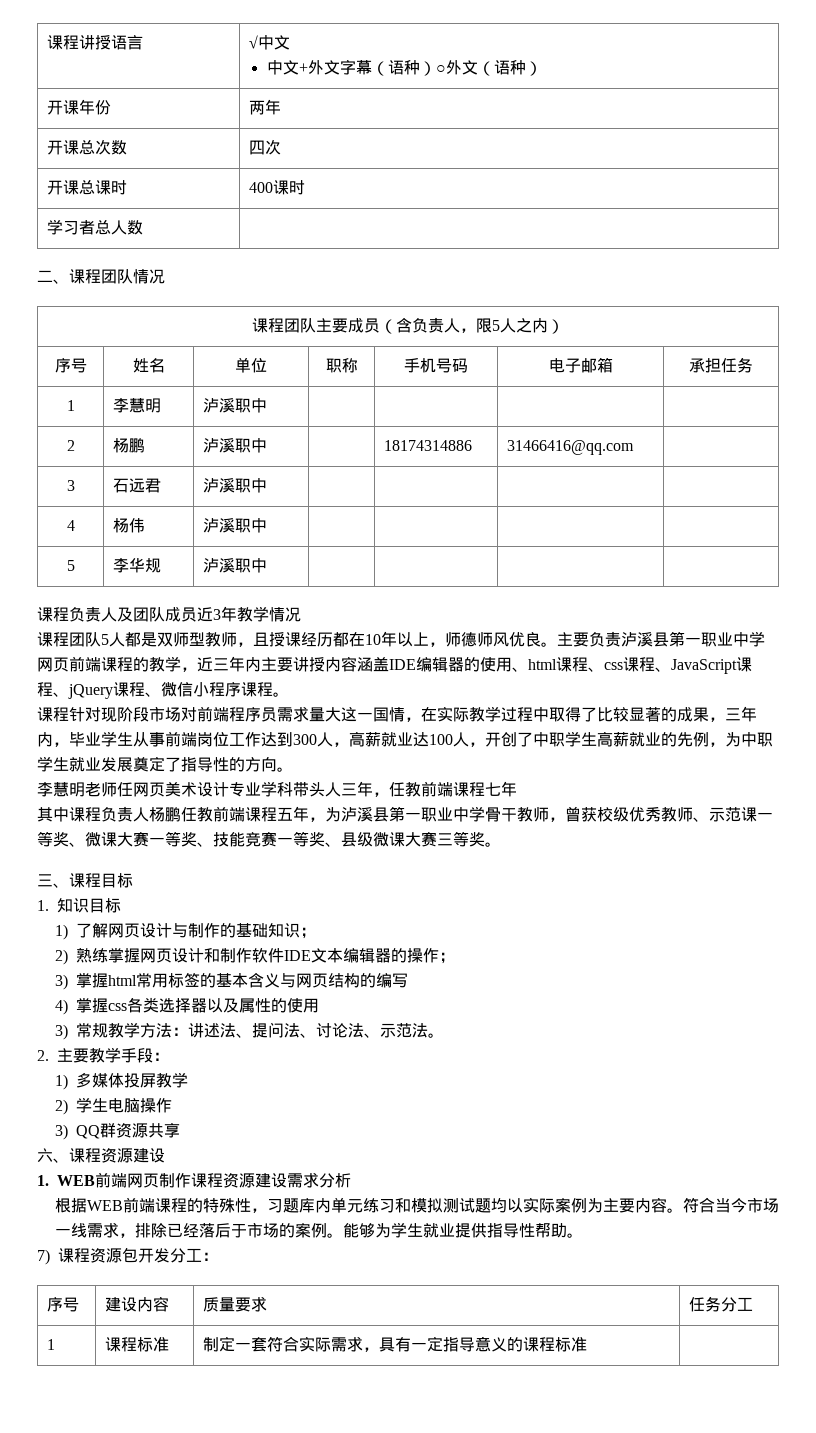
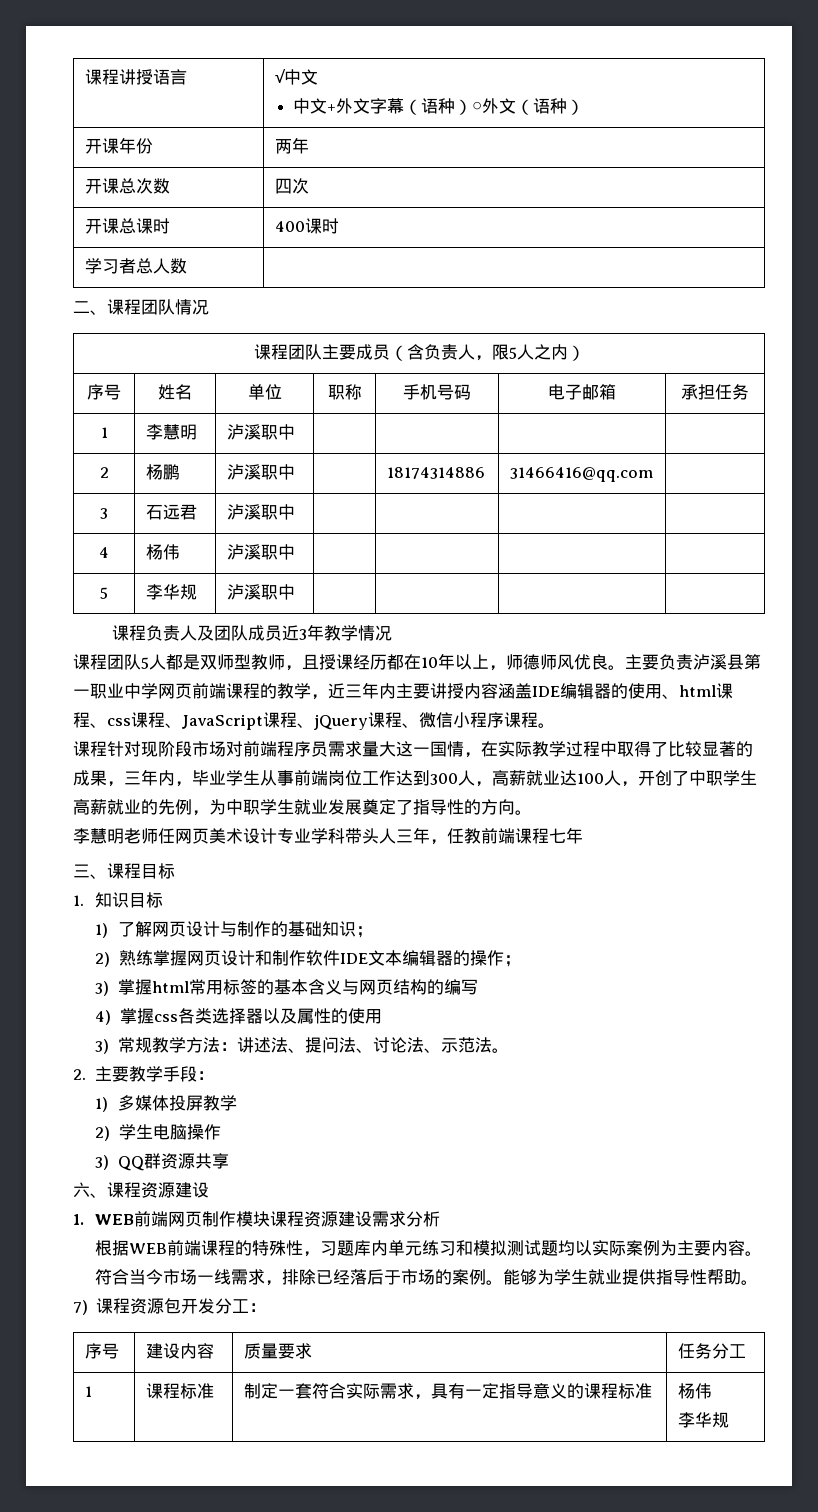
- 其中课程负责人杨鹏任教前端课程五年，为泸溪县第一职业中学骨干教师，曾获校级优秀教师、示范课一等奖、微课大赛一等奖、技能竞赛一等奖、县级微课大赛三等奖。
- 1. WEB前端网页制作课程资源建设需求分析
+ 1. WEB前端网页制作模块课程资源建设需求分析
- 1 | 课程标准 | 制定一套符合实际需求，具有一定指导意义的课程标准 |
+ 1 | 课程标准 | 制定一套符合实际需求，具有一定指导意义的课程标准 | 杨伟
+ 李华规

